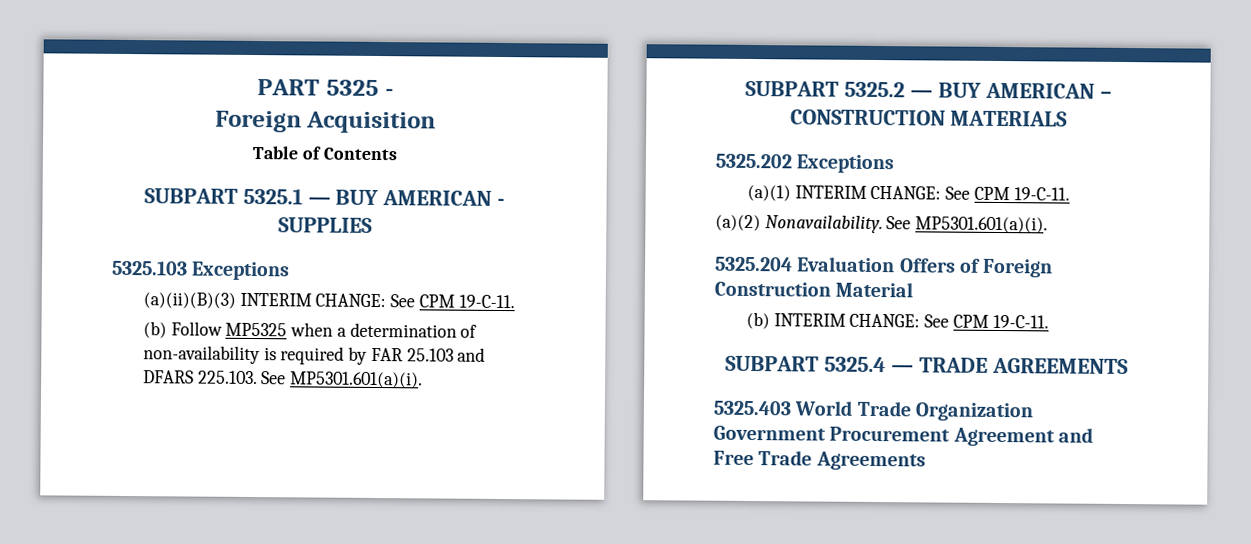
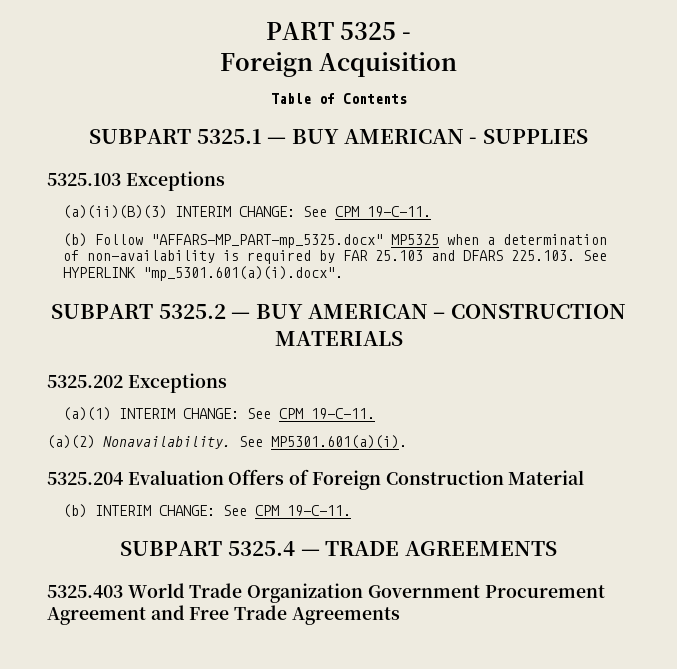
- (b) Follow MP5325 when a determination of non-availability is required by FAR 25.103 and DFARS 225.103. See MP5301.601(a)(i).
+ (b) Follow "AFFARS-MP_PART-mp_5325.docx" MP5325 when a determination of non-availability is required by FAR 25.103 and DFARS 225.103. See HYPERLINK "mp_5301.601(a)(i).docx".

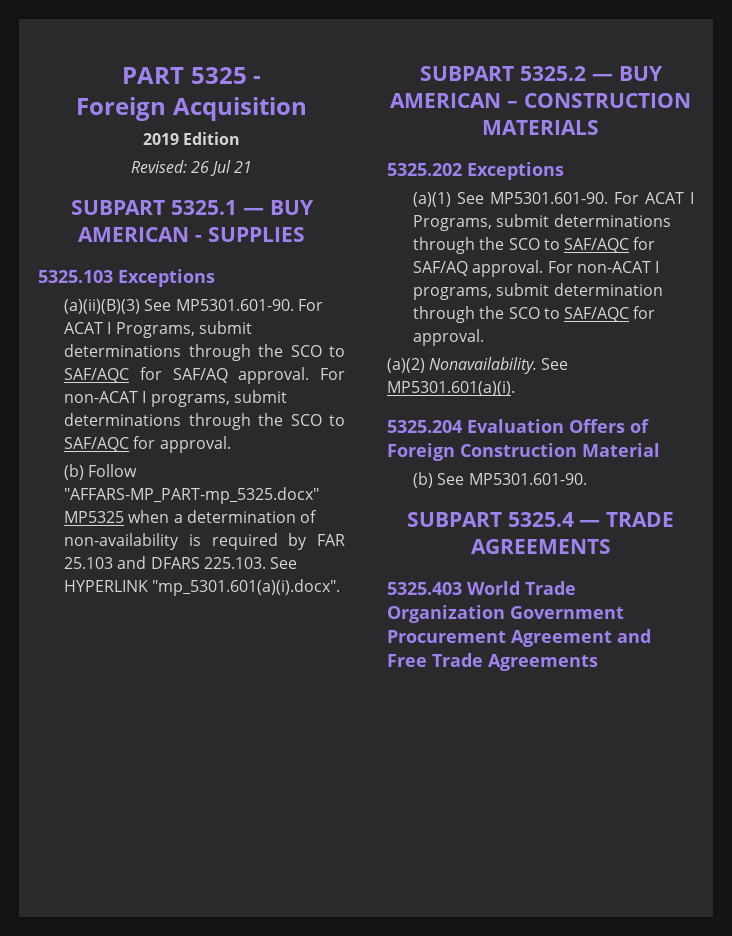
- Table of Contents
+ 2019 Edition
+ Revised: 26 Jul 21
- (a)(ii)(B)(3) INTERIM CHANGE: See CPM 19-C-11.
+ (a)(ii)(B)(3) See MP5301.601-90. For ACAT I Programs, submit determinations through the SCO to SAF/AQC for SAF/AQ approval. For non-ACAT I programs, submit determinations through the SCO to SAF/AQC for approval.
- (a)(1) INTERIM CHANGE: See CPM 19-C-11.
+ (a)(1) See MP5301.601-90. For ACAT I Programs, submit determinations through the SCO to SAF/AQC for SAF/AQ approval. For non-ACAT I programs, submit determination through the SCO to SAF/AQC for approval.
- (b) INTERIM CHANGE: See CPM 19-C-11.
+ (b) See MP5301.601-90.

